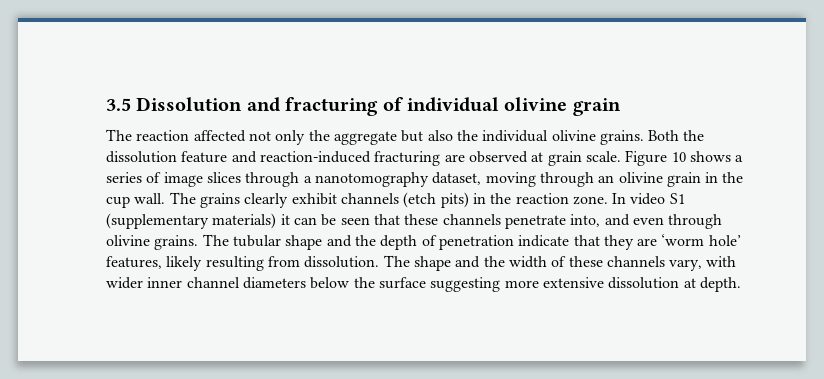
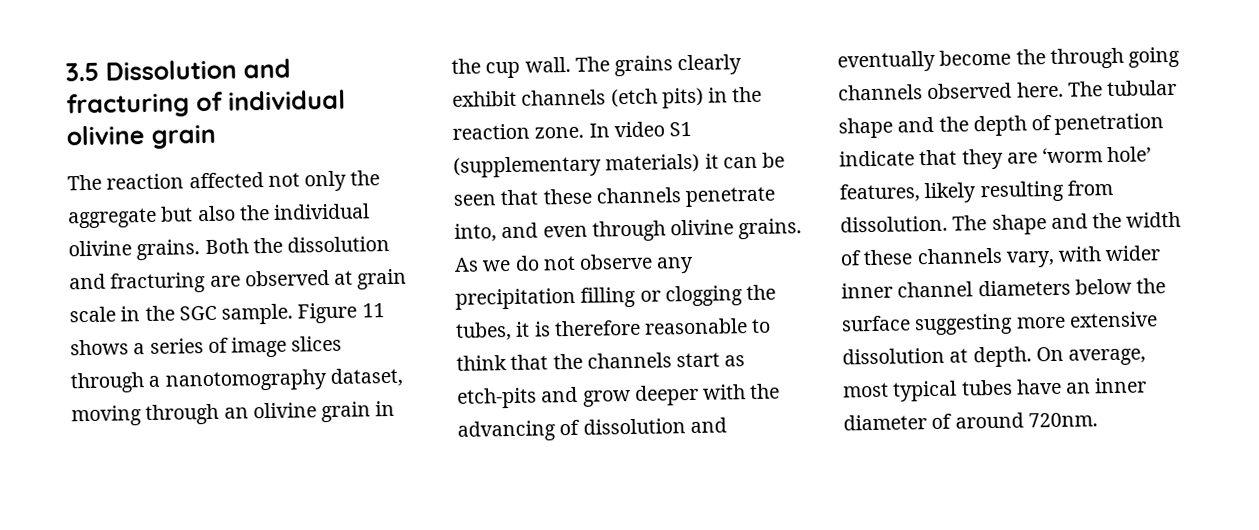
- Both the dissolution feature and reaction-induced fracturing are observed at grain scale. Figure 10 shows a series of image slices through a nanotomography dataset, moving through an olivine grain in the cup wall.
+ Both the dissolution and fracturing are observed at grain scale in the SGC sample. Figure 11 shows a series of image slices through a nanotomography dataset, moving through an olivine grain in the cup wall.
+ As we do not observe any precipitation filling or clogging the tubes, it is therefore reasonable to think that the channels start as etch-pits and grow deeper with the advancing of dissolution and eventually become the through going channels observed here.
+ On average, most typical tubes have an inner diameter of around 720nm.

